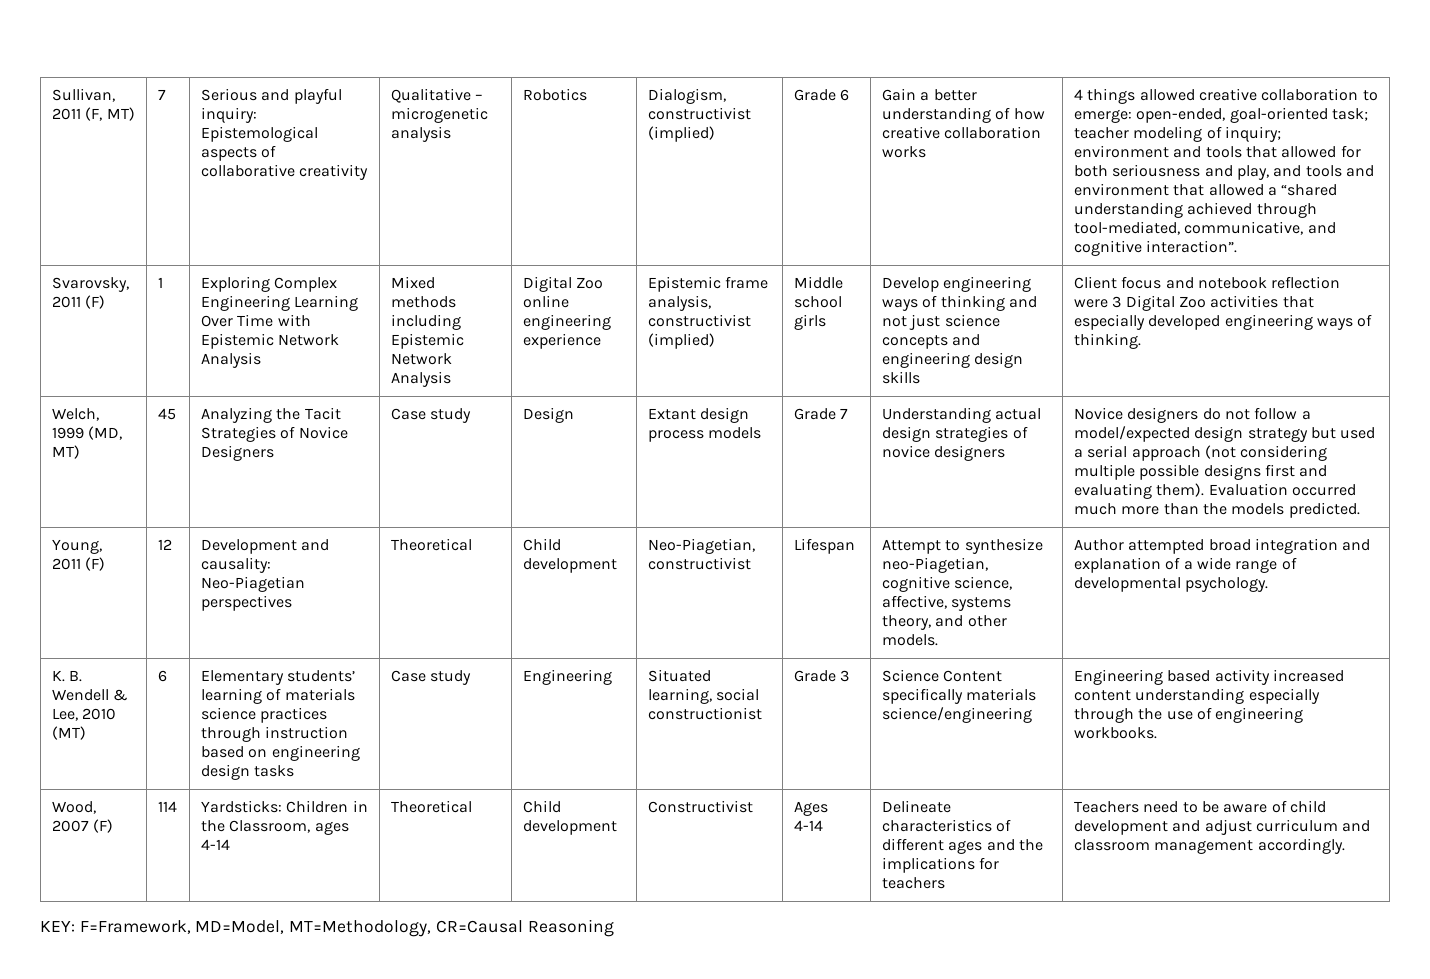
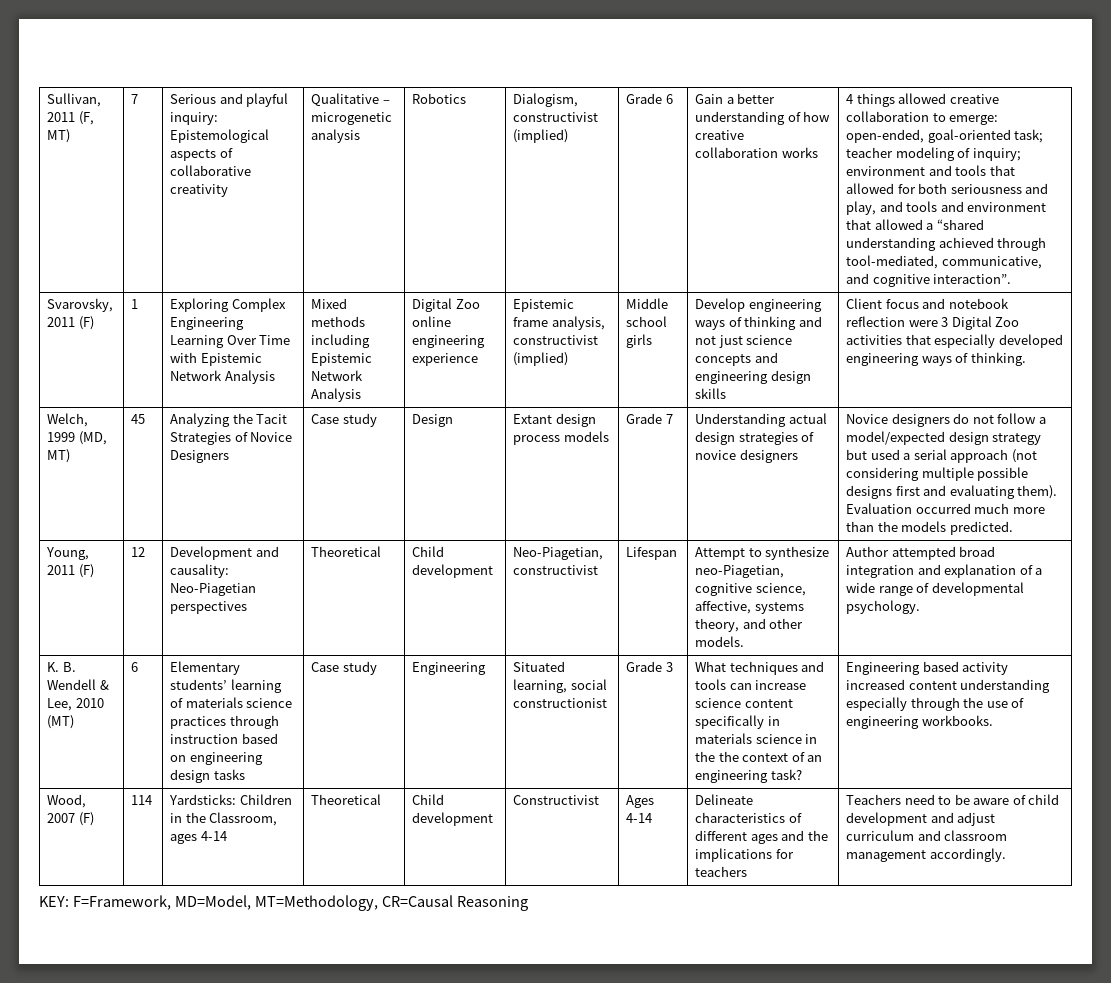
- Science Content specifically materials science/engineering
+ What techniques and tools can increase science content specifically in materials science in the the context of an engineering task?

